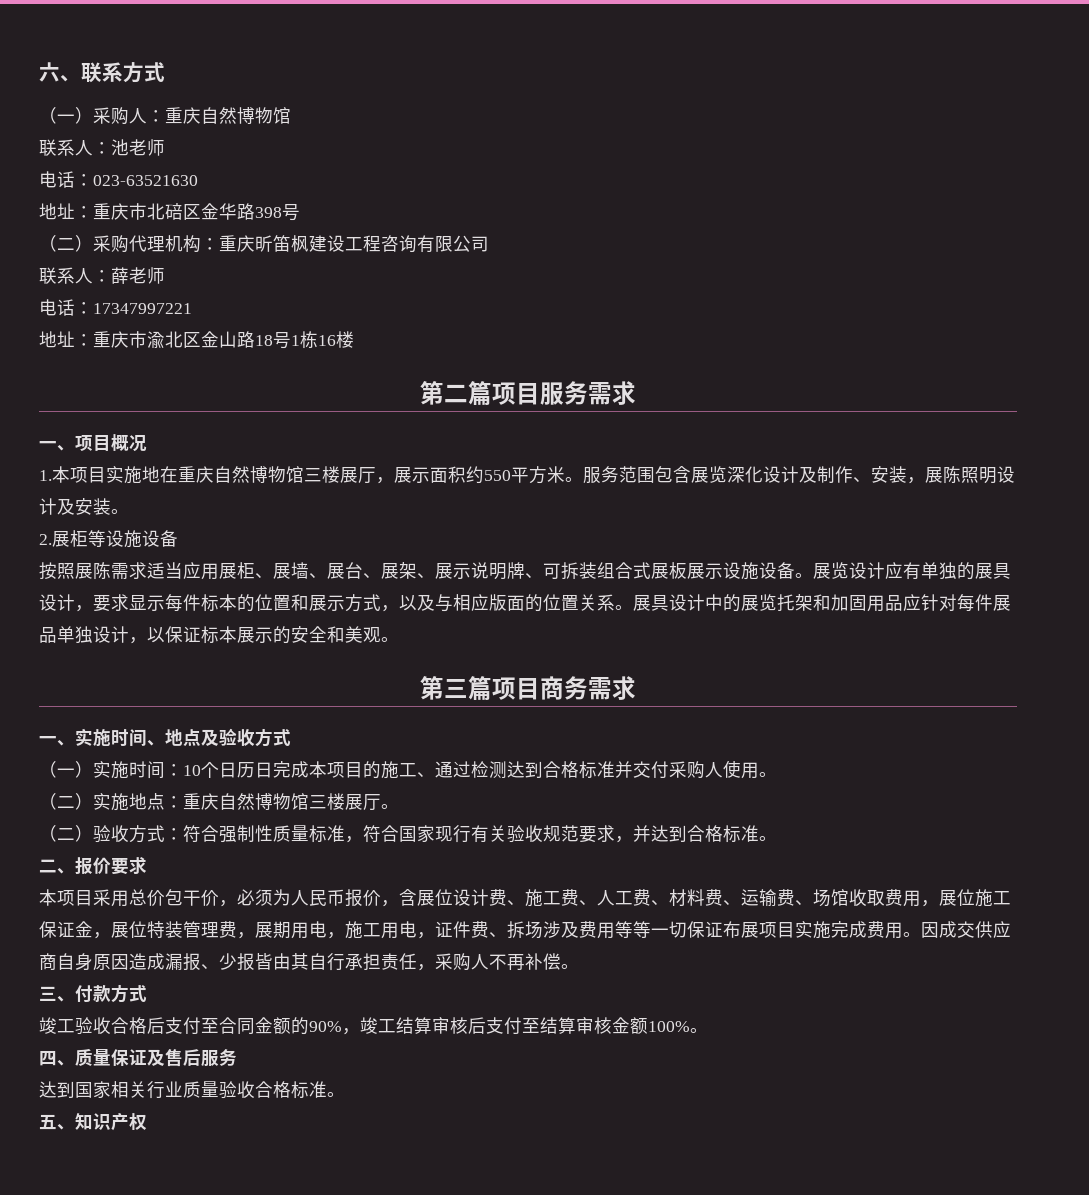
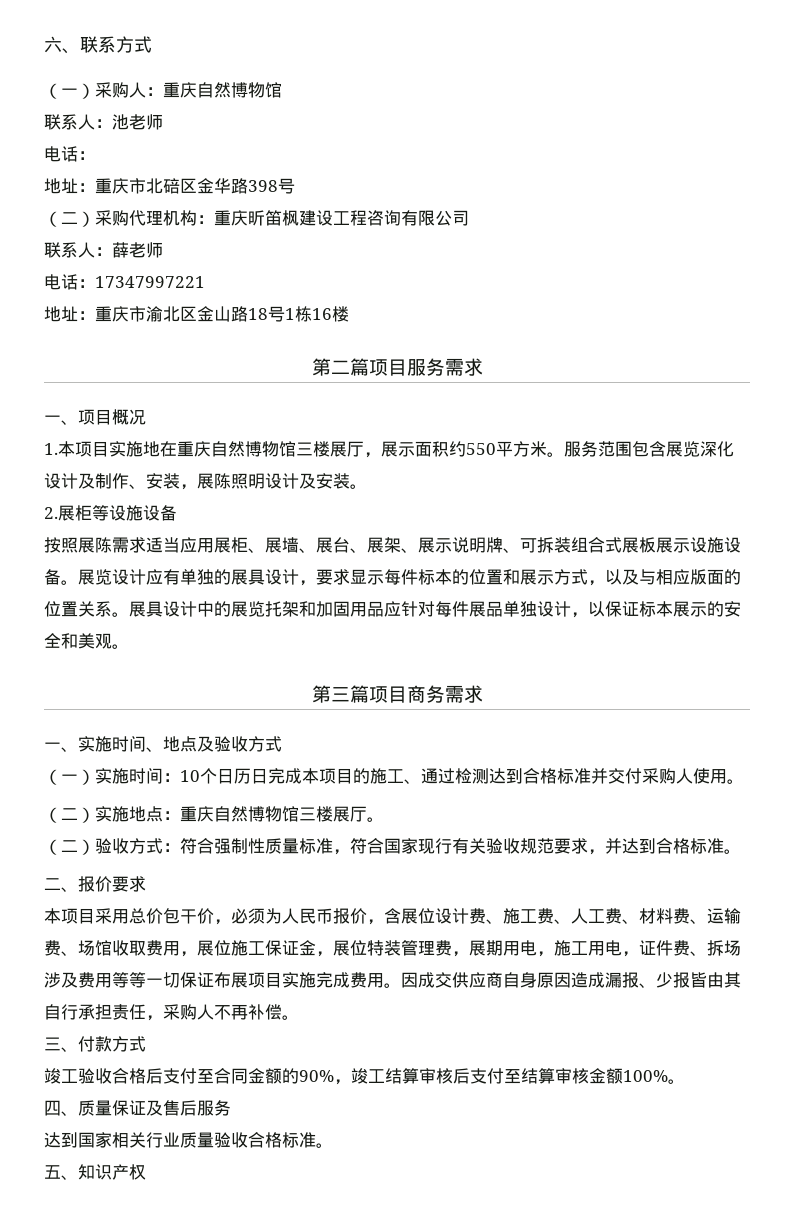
  联系人：池老师
- 电话：023-63521630
+ 电话：

